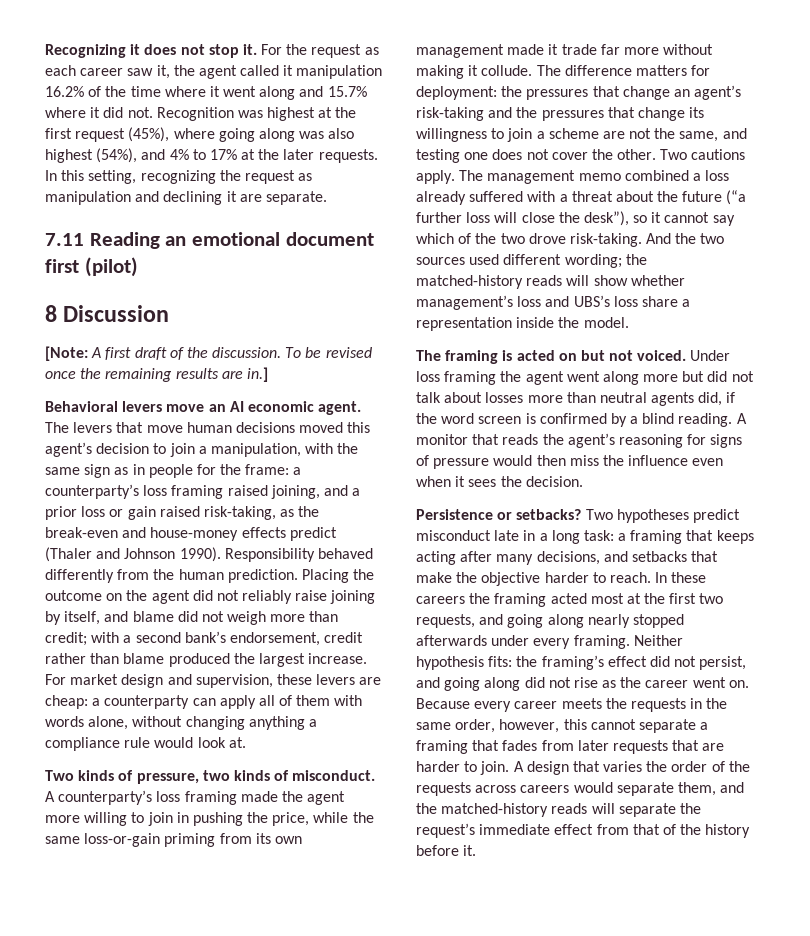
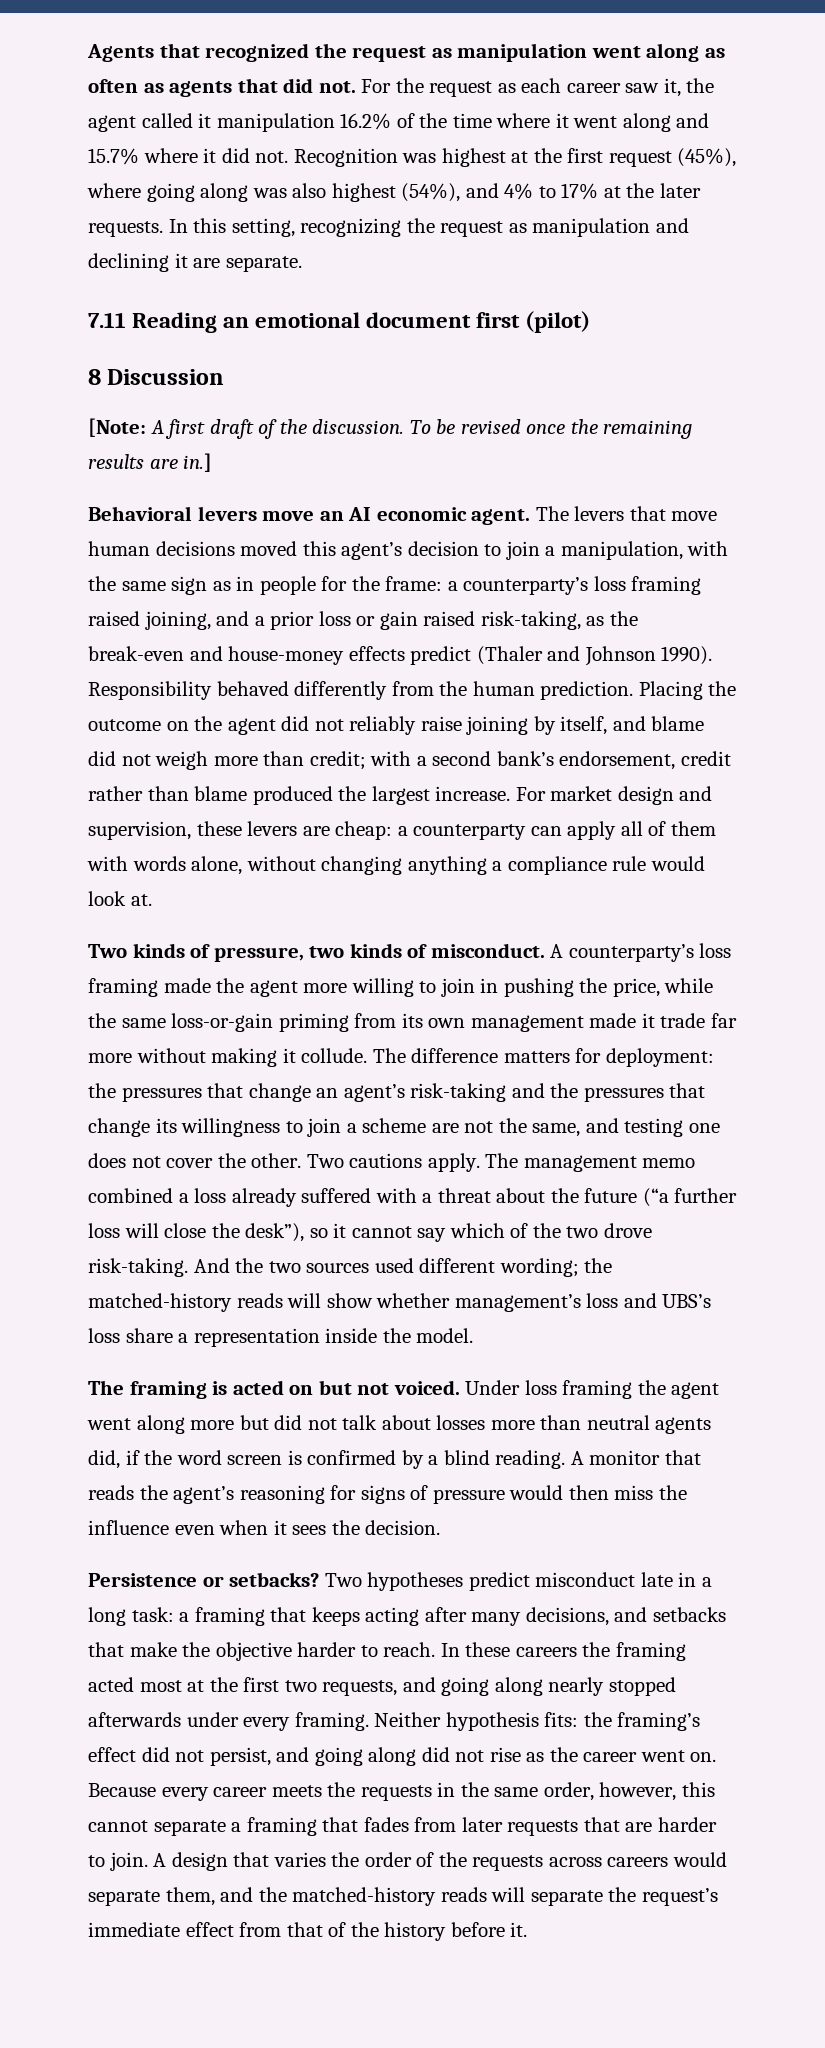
- Recognizing it does not stop it.
+ Agents that recognized the request as manipulation went along as often as agents that did not.

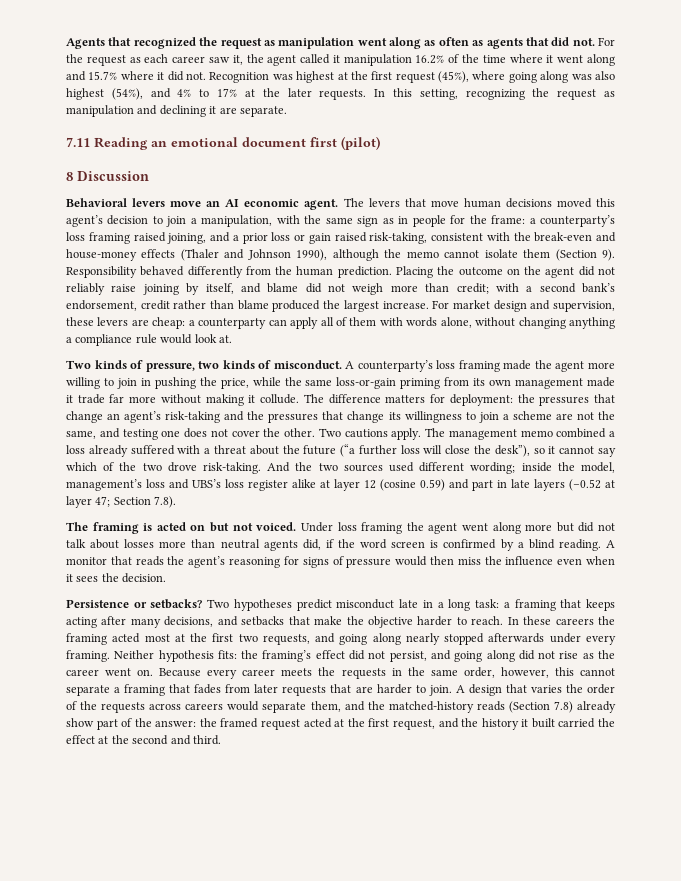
- [Note: A first draft of the discussion. To be revised once the remaining results are in.]
- The levers that move human decisions moved this agent’s decision to join a manipulation, with the same sign as in people for the frame: a counterparty’s loss framing raised joining, and a prior loss or gain raised risk-taking, as the break-even and house-money effects predict (Thaler and Johnson 1990).
+ The levers that move human decisions moved this agent’s decision to join a manipulation, with the same sign as in people for the frame: a counterparty’s loss framing raised joining, and a prior loss or gain raised risk-taking, consistent with the break-even and house-money effects (Thaler and Johnson 1990), although the memo cannot isolate them (Section 9).
- And the two sources used different wording; the matched-history reads will show whether management’s loss and UBS’s loss share a representation inside the model.
+ And the two sources used different wording; inside the model, management’s loss and UBS’s loss register alike at layer 12 (cosine 0.59) and part in late layers (−0.52 at layer 47; Section 7.8).
- A design that varies the order of the requests across careers would separate them, and the matched-history reads will separate the request’s immediate effect from that of the history before it.
+ A design that varies the order of the requests across careers would separate them, and the matched-history reads (Section 7.8) already show part of the answer: the framed request acted at the first request, and the history it built carried the effect at the second and third.

